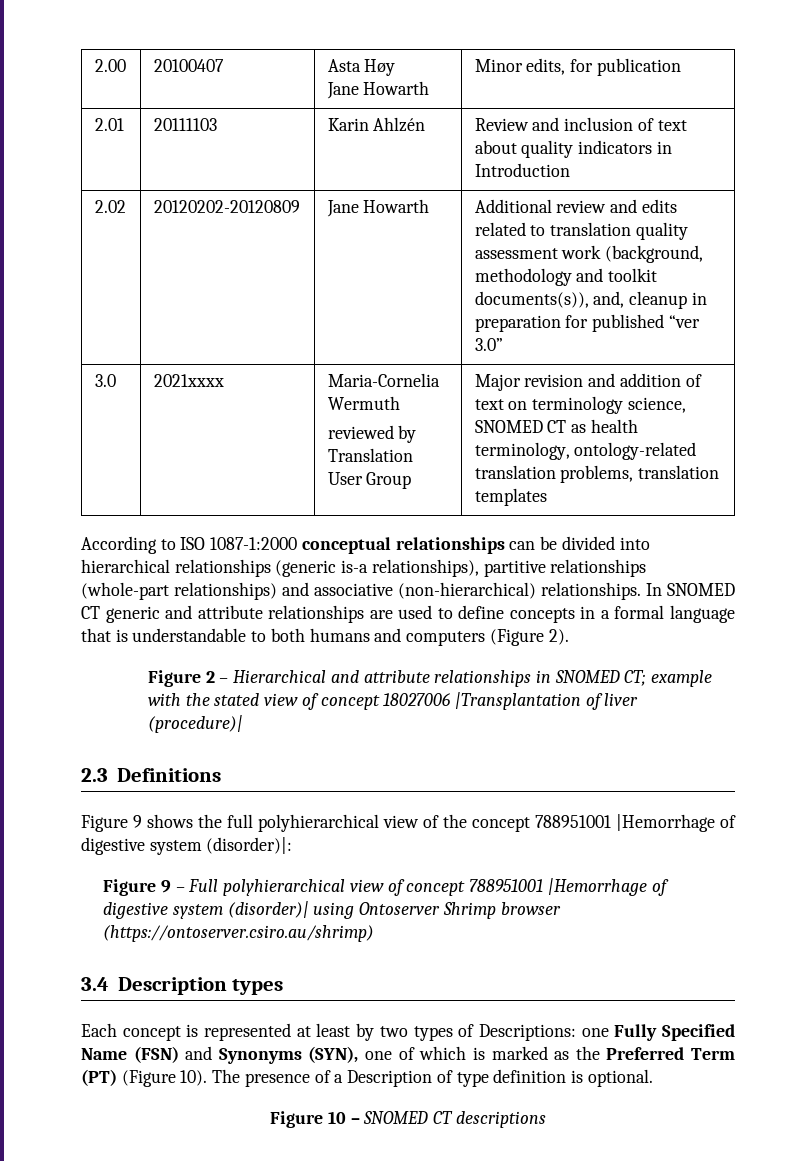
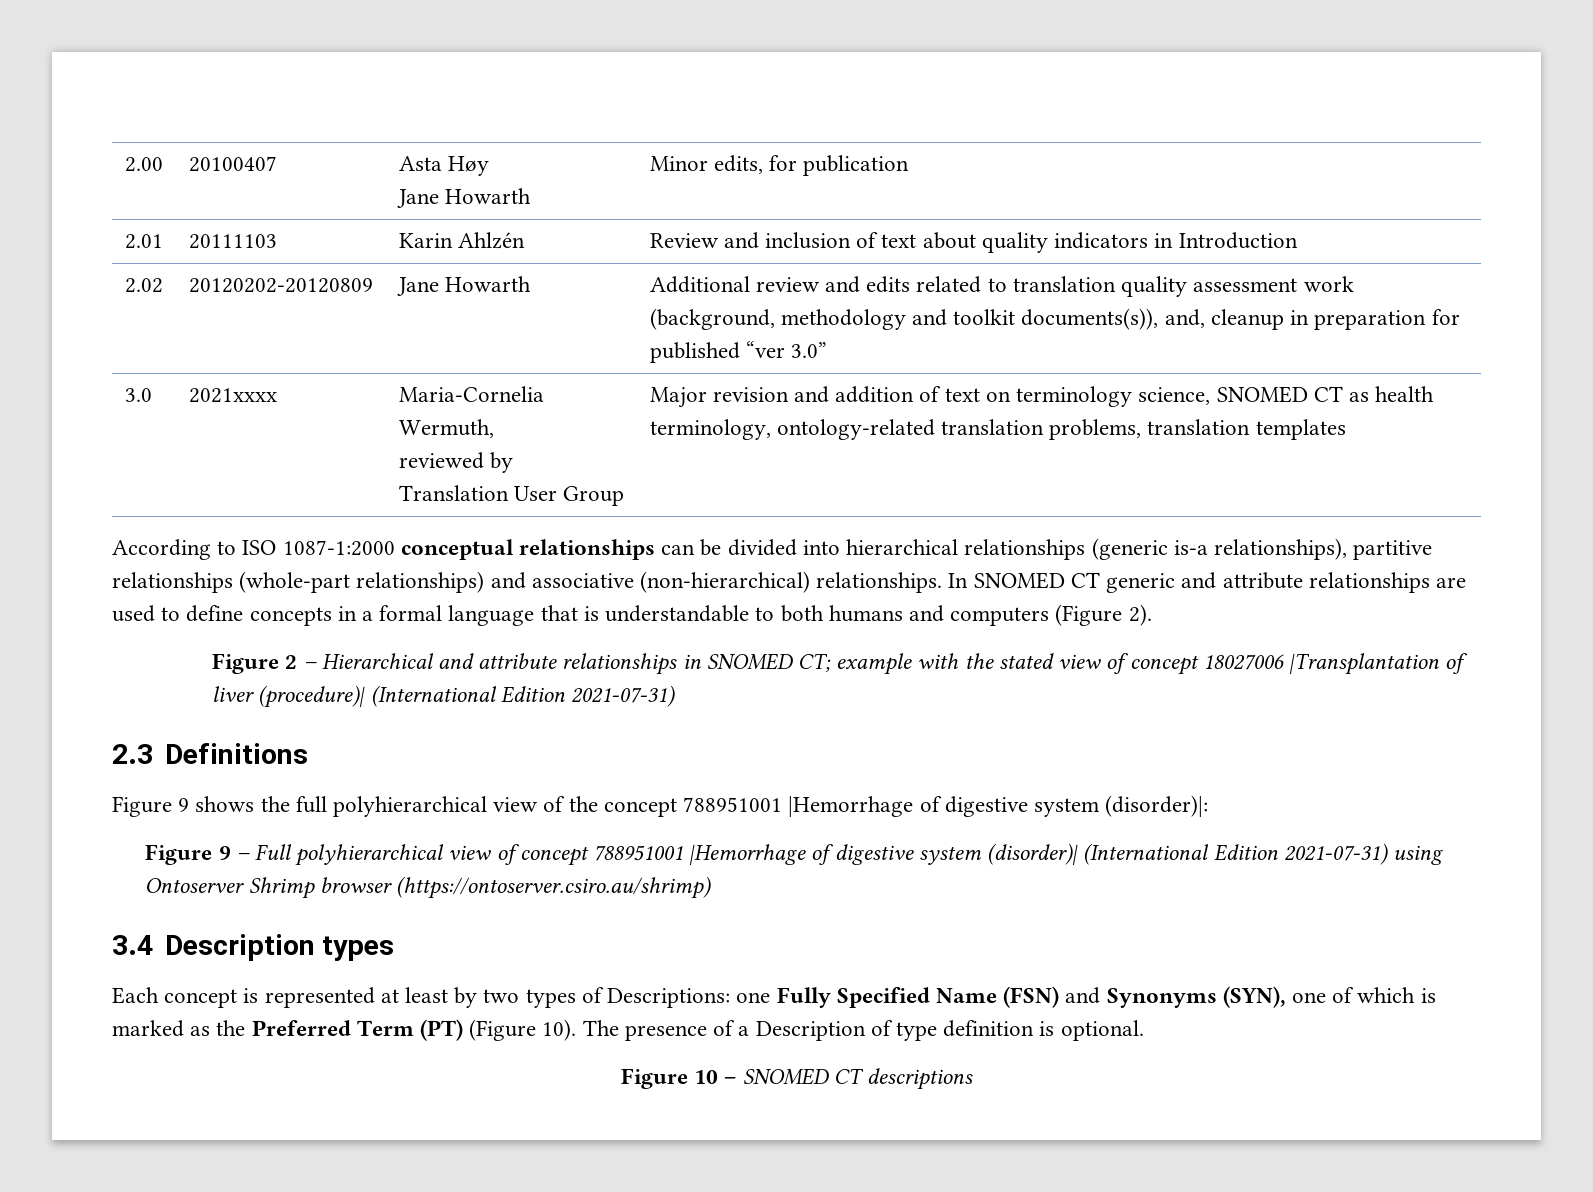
- 3.0 | 2021xxxx | Maria-Cornelia Wermuth
+ 3.0 | 2021xxxx | Maria-Cornelia Wermuth,
- Figure 2 – Hierarchical and attribute relationships in SNOMED CT; example with the stated view of concept 18027006 |Transplantation of liver (procedure)|
+ Figure 2 – Hierarchical and attribute relationships in SNOMED CT; example with the stated view of concept 18027006 |Transplantation of liver (procedure)| (International Edition 2021-07-31)
- Figure 9 – Full polyhierarchical view of concept 788951001 |Hemorrhage of digestive system (disorder)| using Ontoserver Shrimp browser (https://ontoserver.csiro.au/shrimp)
+ Figure 9 – Full polyhierarchical view of concept 788951001 |Hemorrhage of digestive system (disorder)| (International Edition 2021-07-31) using Ontoserver Shrimp browser (https://ontoserver.csiro.au/shrimp)

